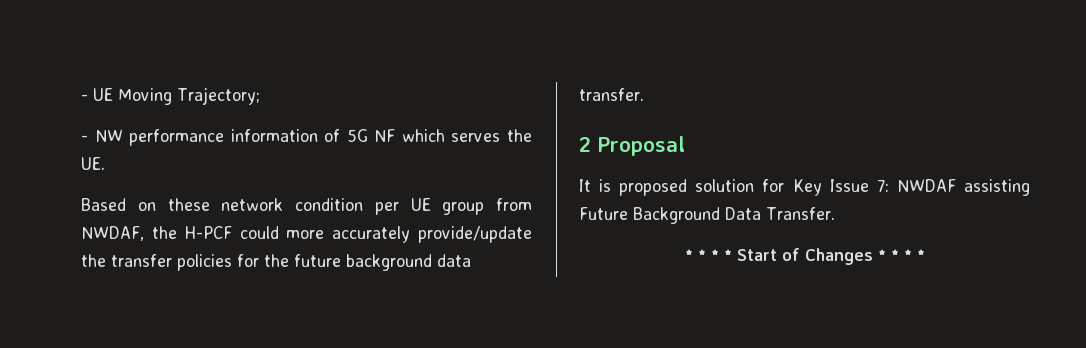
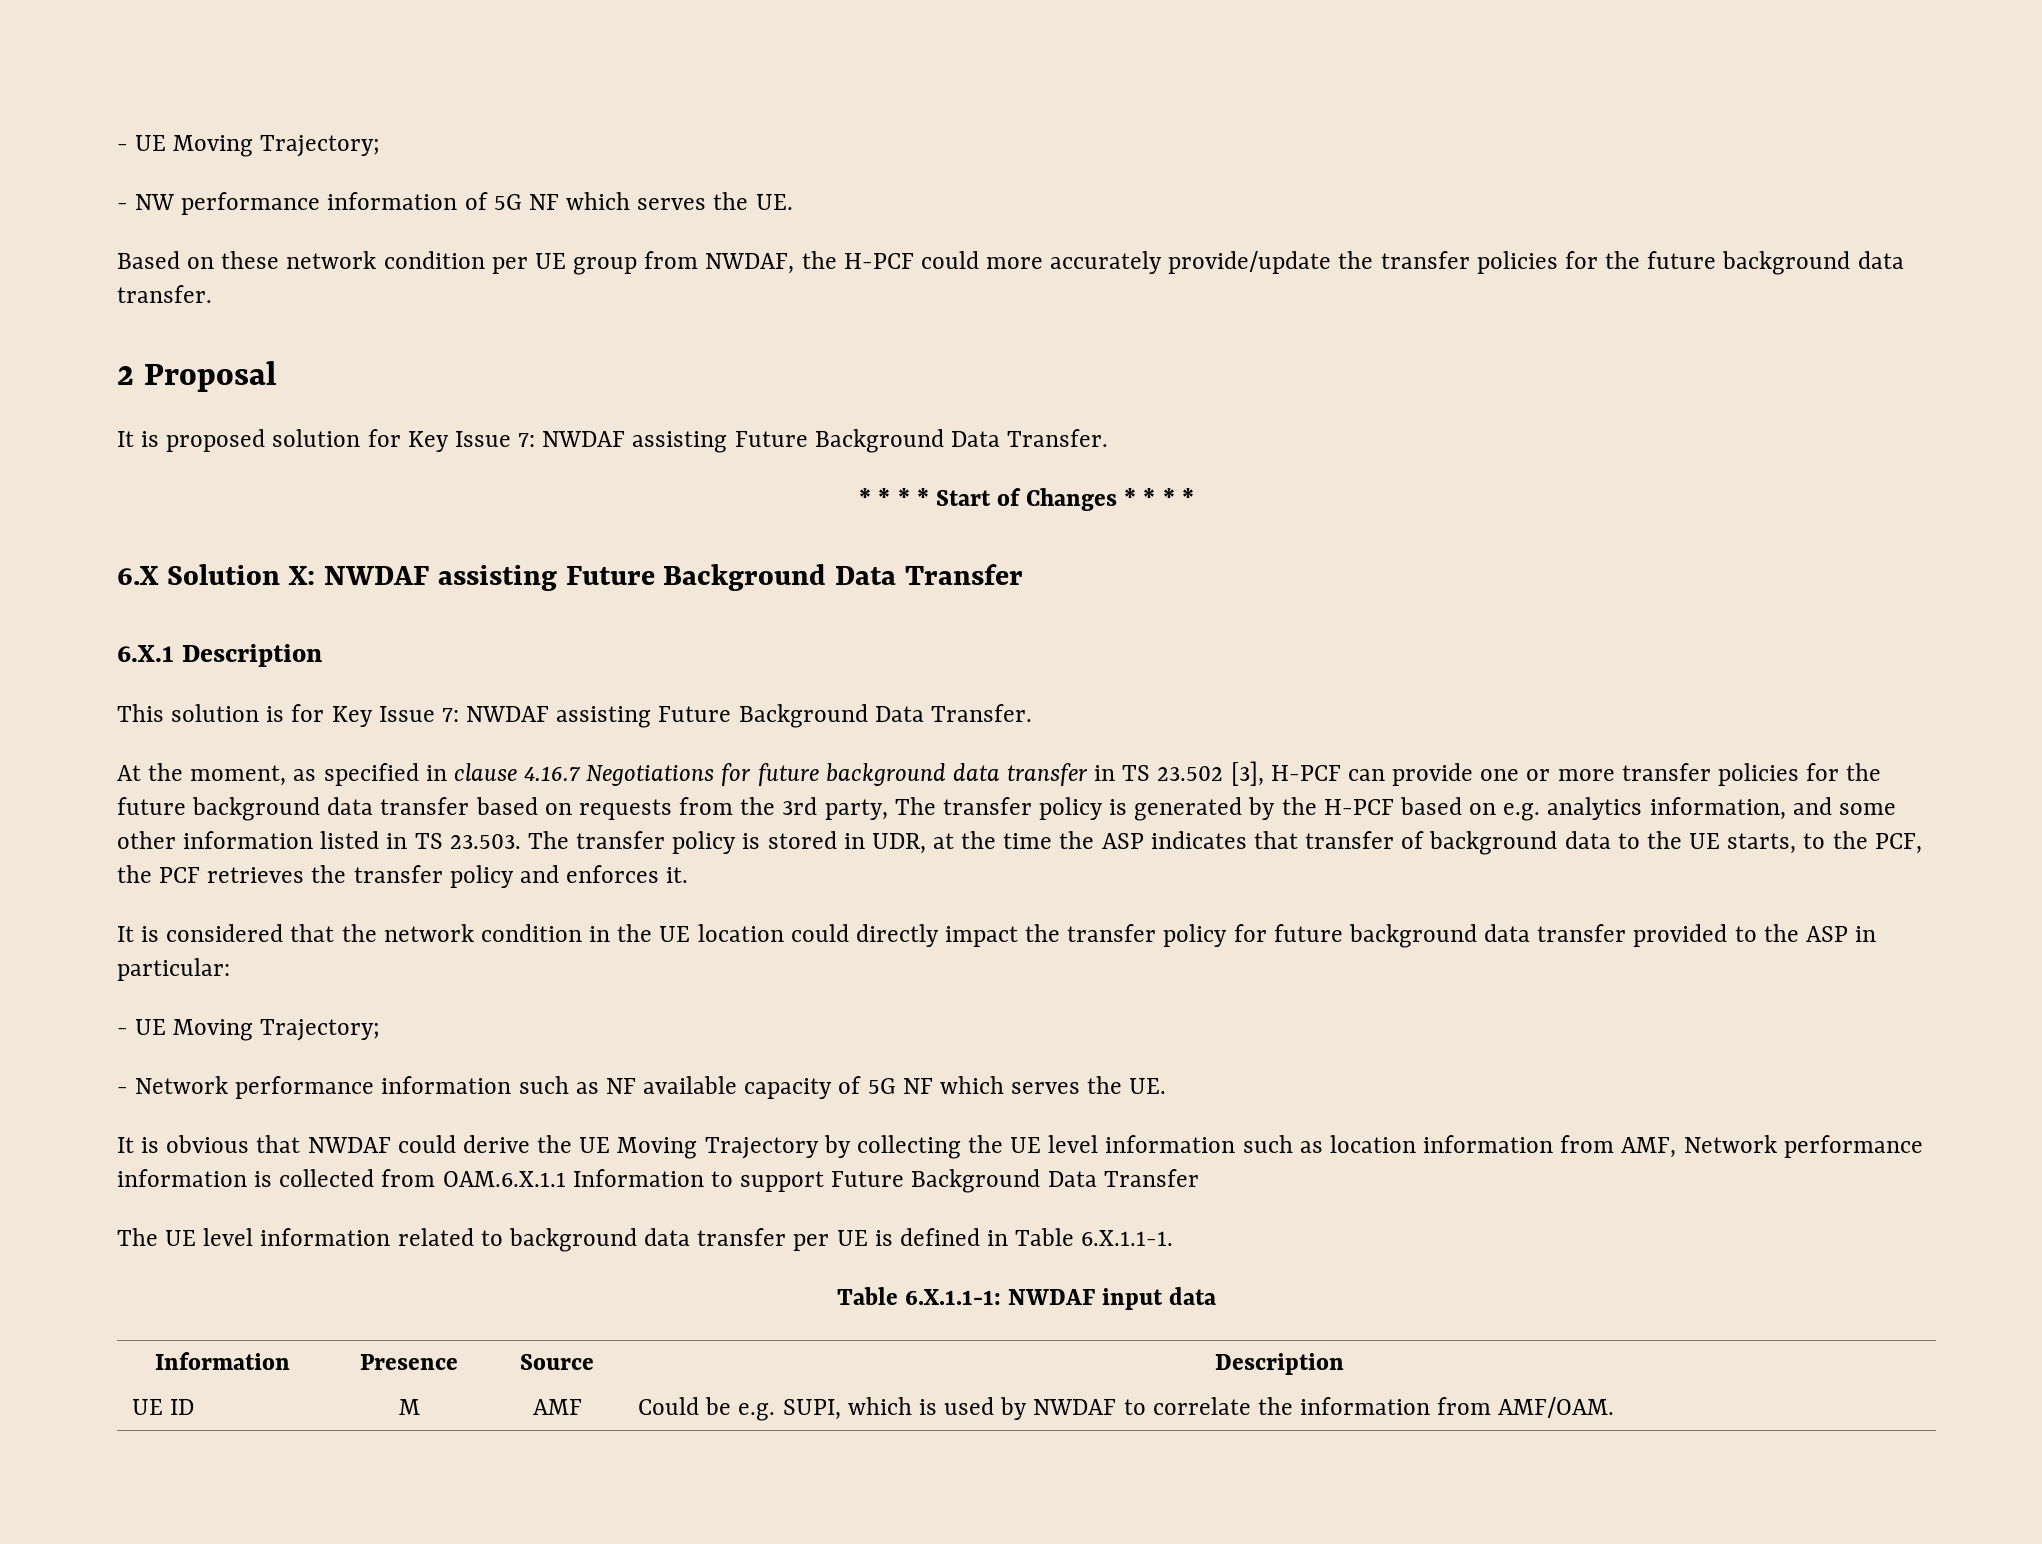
+ 6.X Solution X: NWDAF assisting Future Background Data Transfer
+ 6.X.1 Description
+ This solution is for Key Issue 7: NWDAF assisting Future Background Data Transfer.
+ At the moment, as specified in clause 4.16.7 Negotiations for future background data transfer in TS 23.502 [3], H-PCF can provide one or more transfer policies for the future background data transfer based on requests from the 3rd party, The transfer policy is generated by the H-PCF based on e.g. analytics information, and some other information listed in TS 23.503. The transfer policy is stored in UDR, at the time the ASP indicates that transfer of background data to the UE starts, to the PCF, the PCF retrieves the transfer policy and enforces it.
+ It is considered that the network condition in the UE location could directly impact the transfer policy for future background data transfer provided to the ASP in particular:
+ - UE Moving Trajectory;
+ - Network performance information such as NF available capacity of 5G NF which serves the UE.
+ It is obvious that NWDAF could derive the UE Moving Trajectory by collecting the UE level information such as location information from AMF, Network performance information is collected from OAM.6.X.1.1 Information to support Future Background Data Transfer
+ The UE level information related to background data transfer per UE is defined in Table 6.X.1.1-1.
+ Table 6.X.1.1-1: NWDAF input data
+ Information | Presence | Source | Description
+ UE ID | M | AMF | Could be e.g. SUPI, which is used by NWDAF to correlate the information from AMF/OAM.

